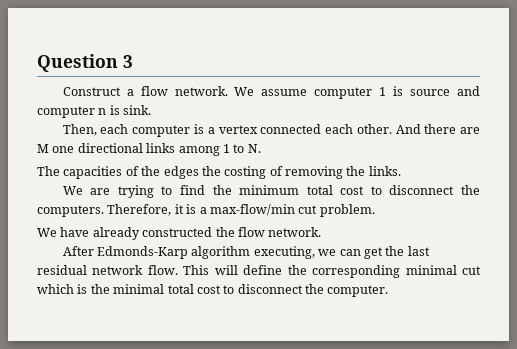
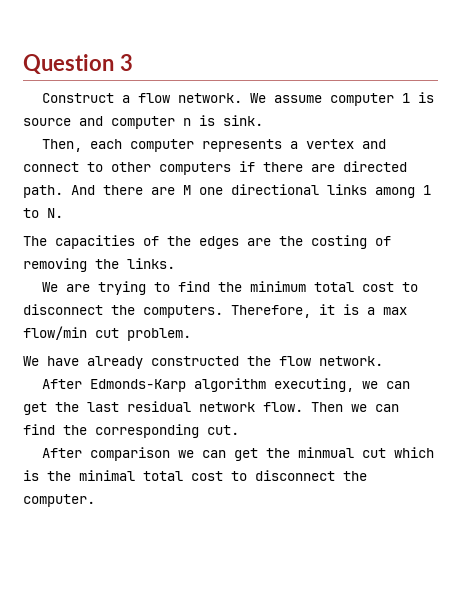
- Then, each computer is a vertex connected each other.
+ Then, each computer represents a vertex and connect to other computers if there are directed path.
- The capacities of the edges the costing of removing the links.
+ The capacities of the edges are the costing of removing the links.
- Therefore, it is a max-flow/min cut problem.
+ Therefore, it is a max flow/min cut problem.
- This will define the corresponding minimal cut which is the minimal total cost to disconnect the computer.
+ Then we can find the corresponding cut.
+ After comparison we can get the minmual cut which is the minimal total cost to disconnect the computer.

